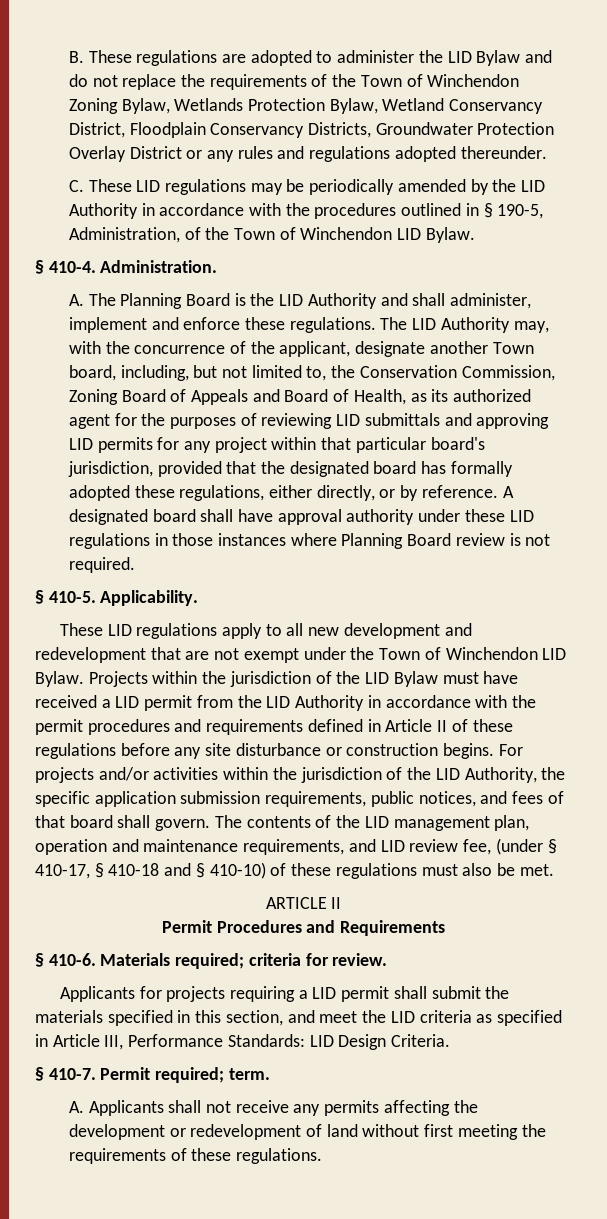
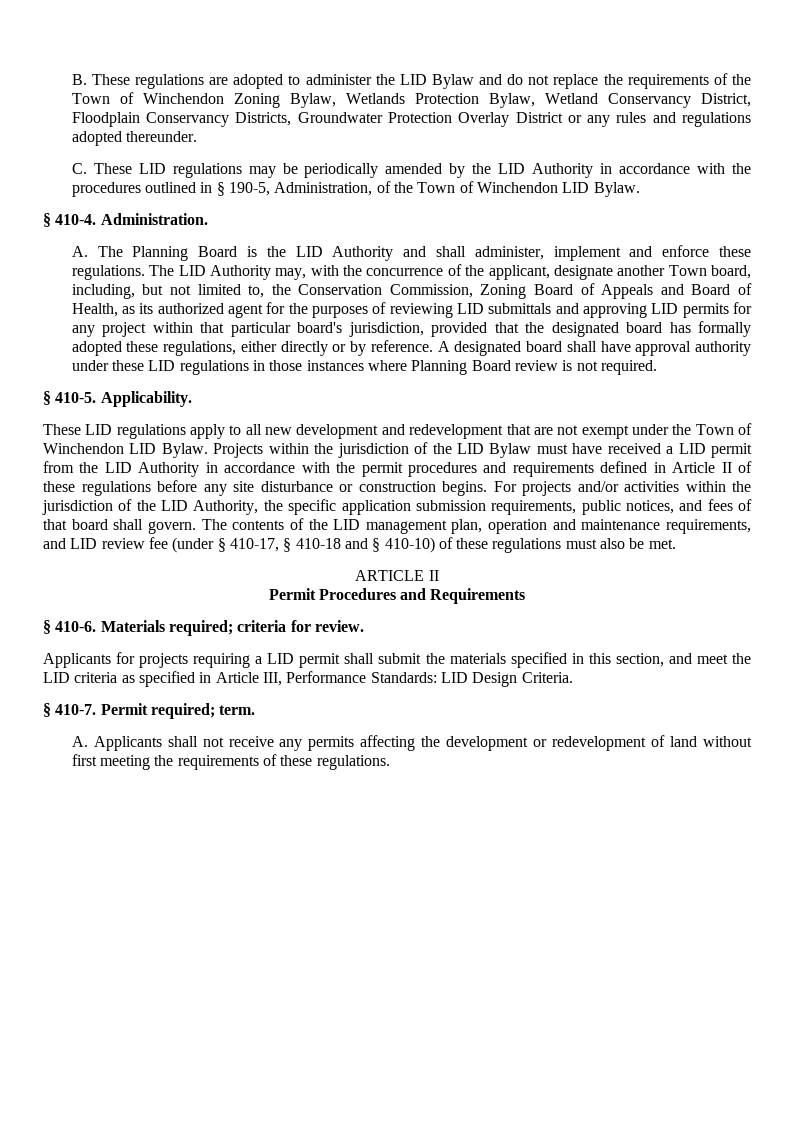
- The LID Authority may, with the concurrence of the applicant, designate another Town board, including, but not limited to, the Conservation Commission, Zoning Board of Appeals and Board of Health, as its authorized agent for the purposes of reviewing LID submittals and approving LID permits for any project within that particular board's jurisdiction, provided that the designated board has formally adopted these regulations, either directly, or by reference.
+ The LID Authority may, with the concurrence of the applicant, designate another Town board, including, but not limited to, the Conservation Commission, Zoning Board of Appeals and Board of Health, as its authorized agent for the purposes of reviewing LID submittals and approving LID permits for any project within that particular board's jurisdiction, provided that the designated board has formally adopted these regulations, either directly or by reference.
- The contents of the LID management plan, operation and maintenance requirements, and LID review fee, (under § 410-17, § 410-18 and § 410-10) of these regulations must also be met.
+ The contents of the LID management plan, operation and maintenance requirements, and LID review fee (under § 410-17, § 410-18 and § 410-10) of these regulations must also be met.

